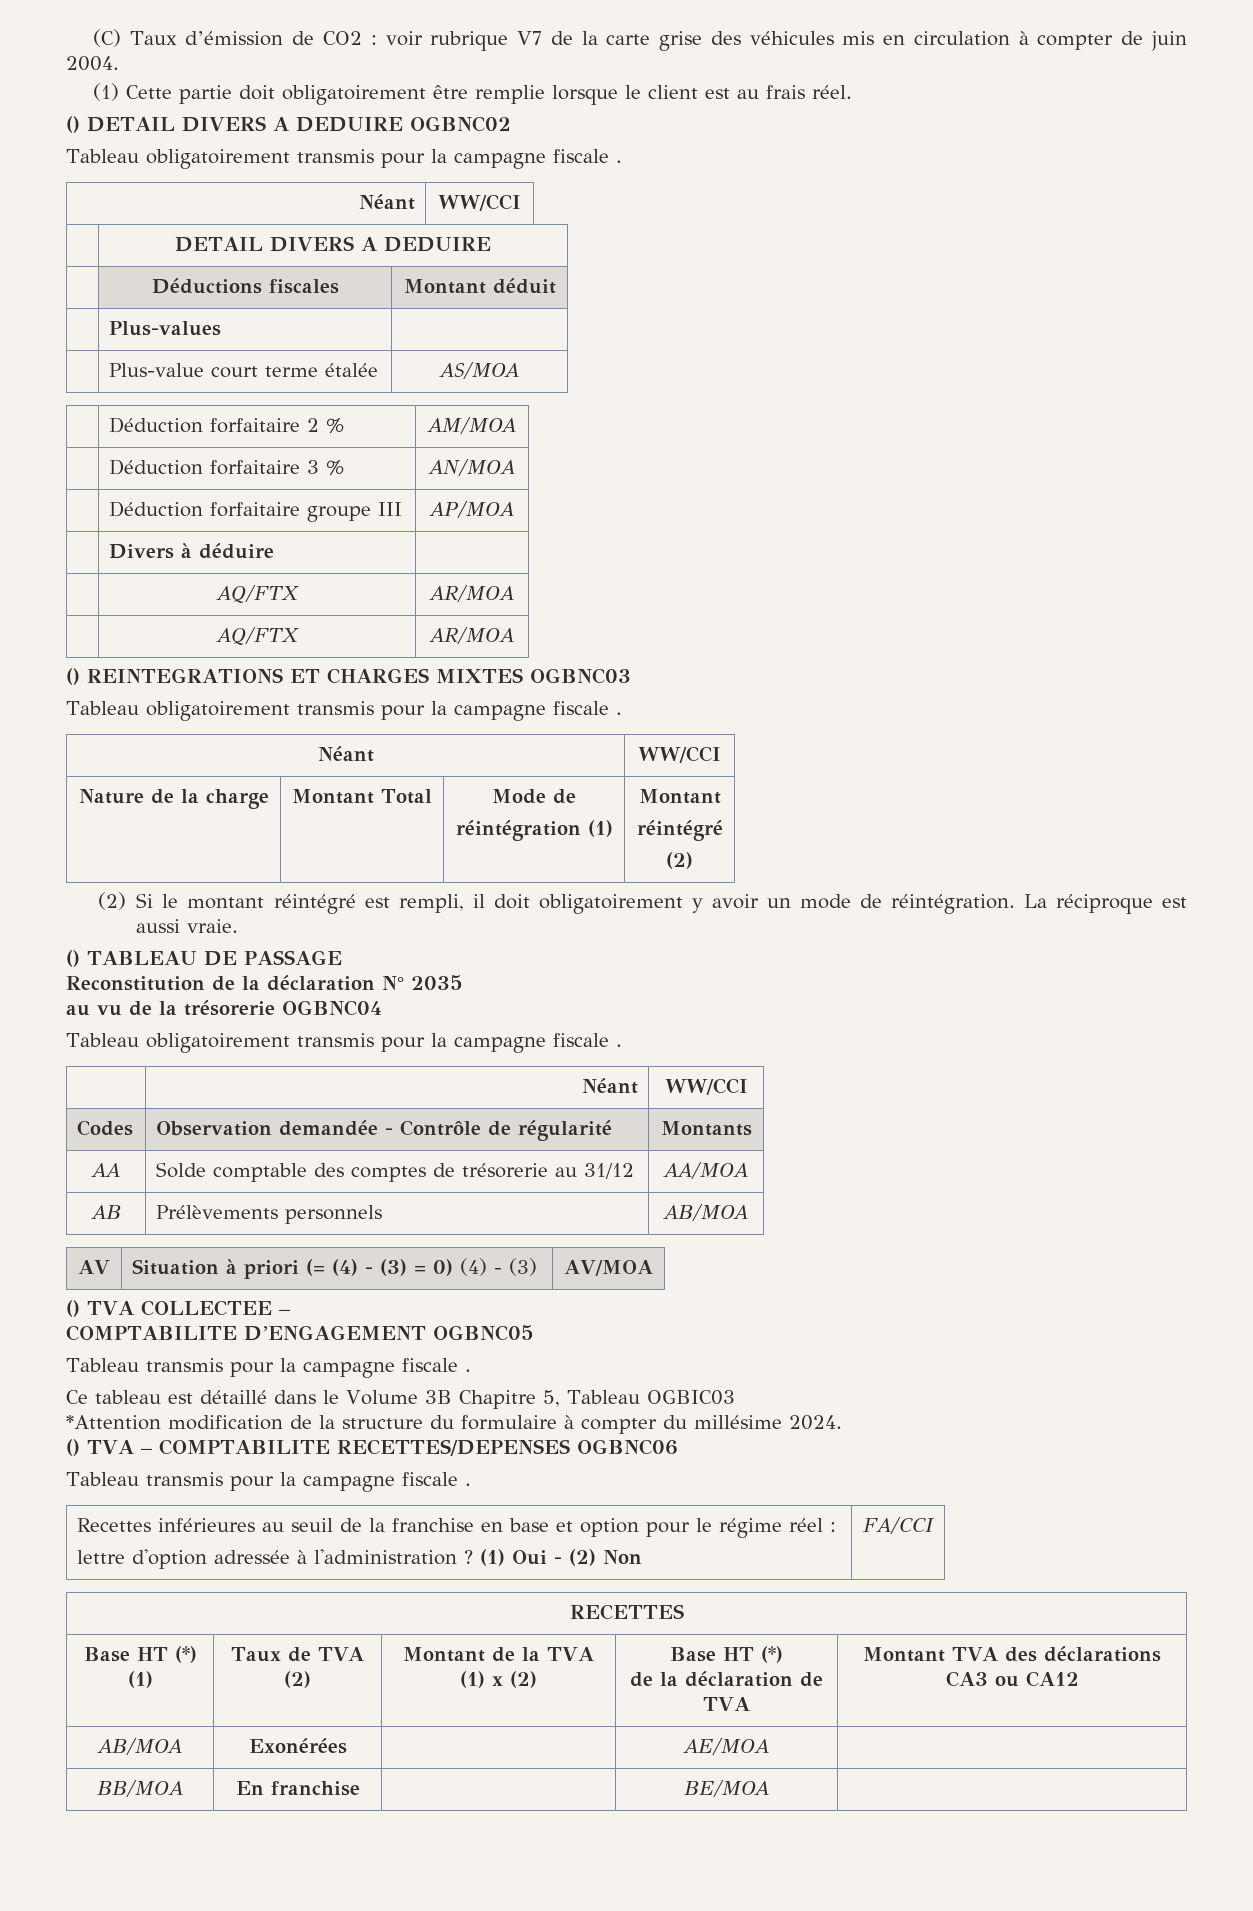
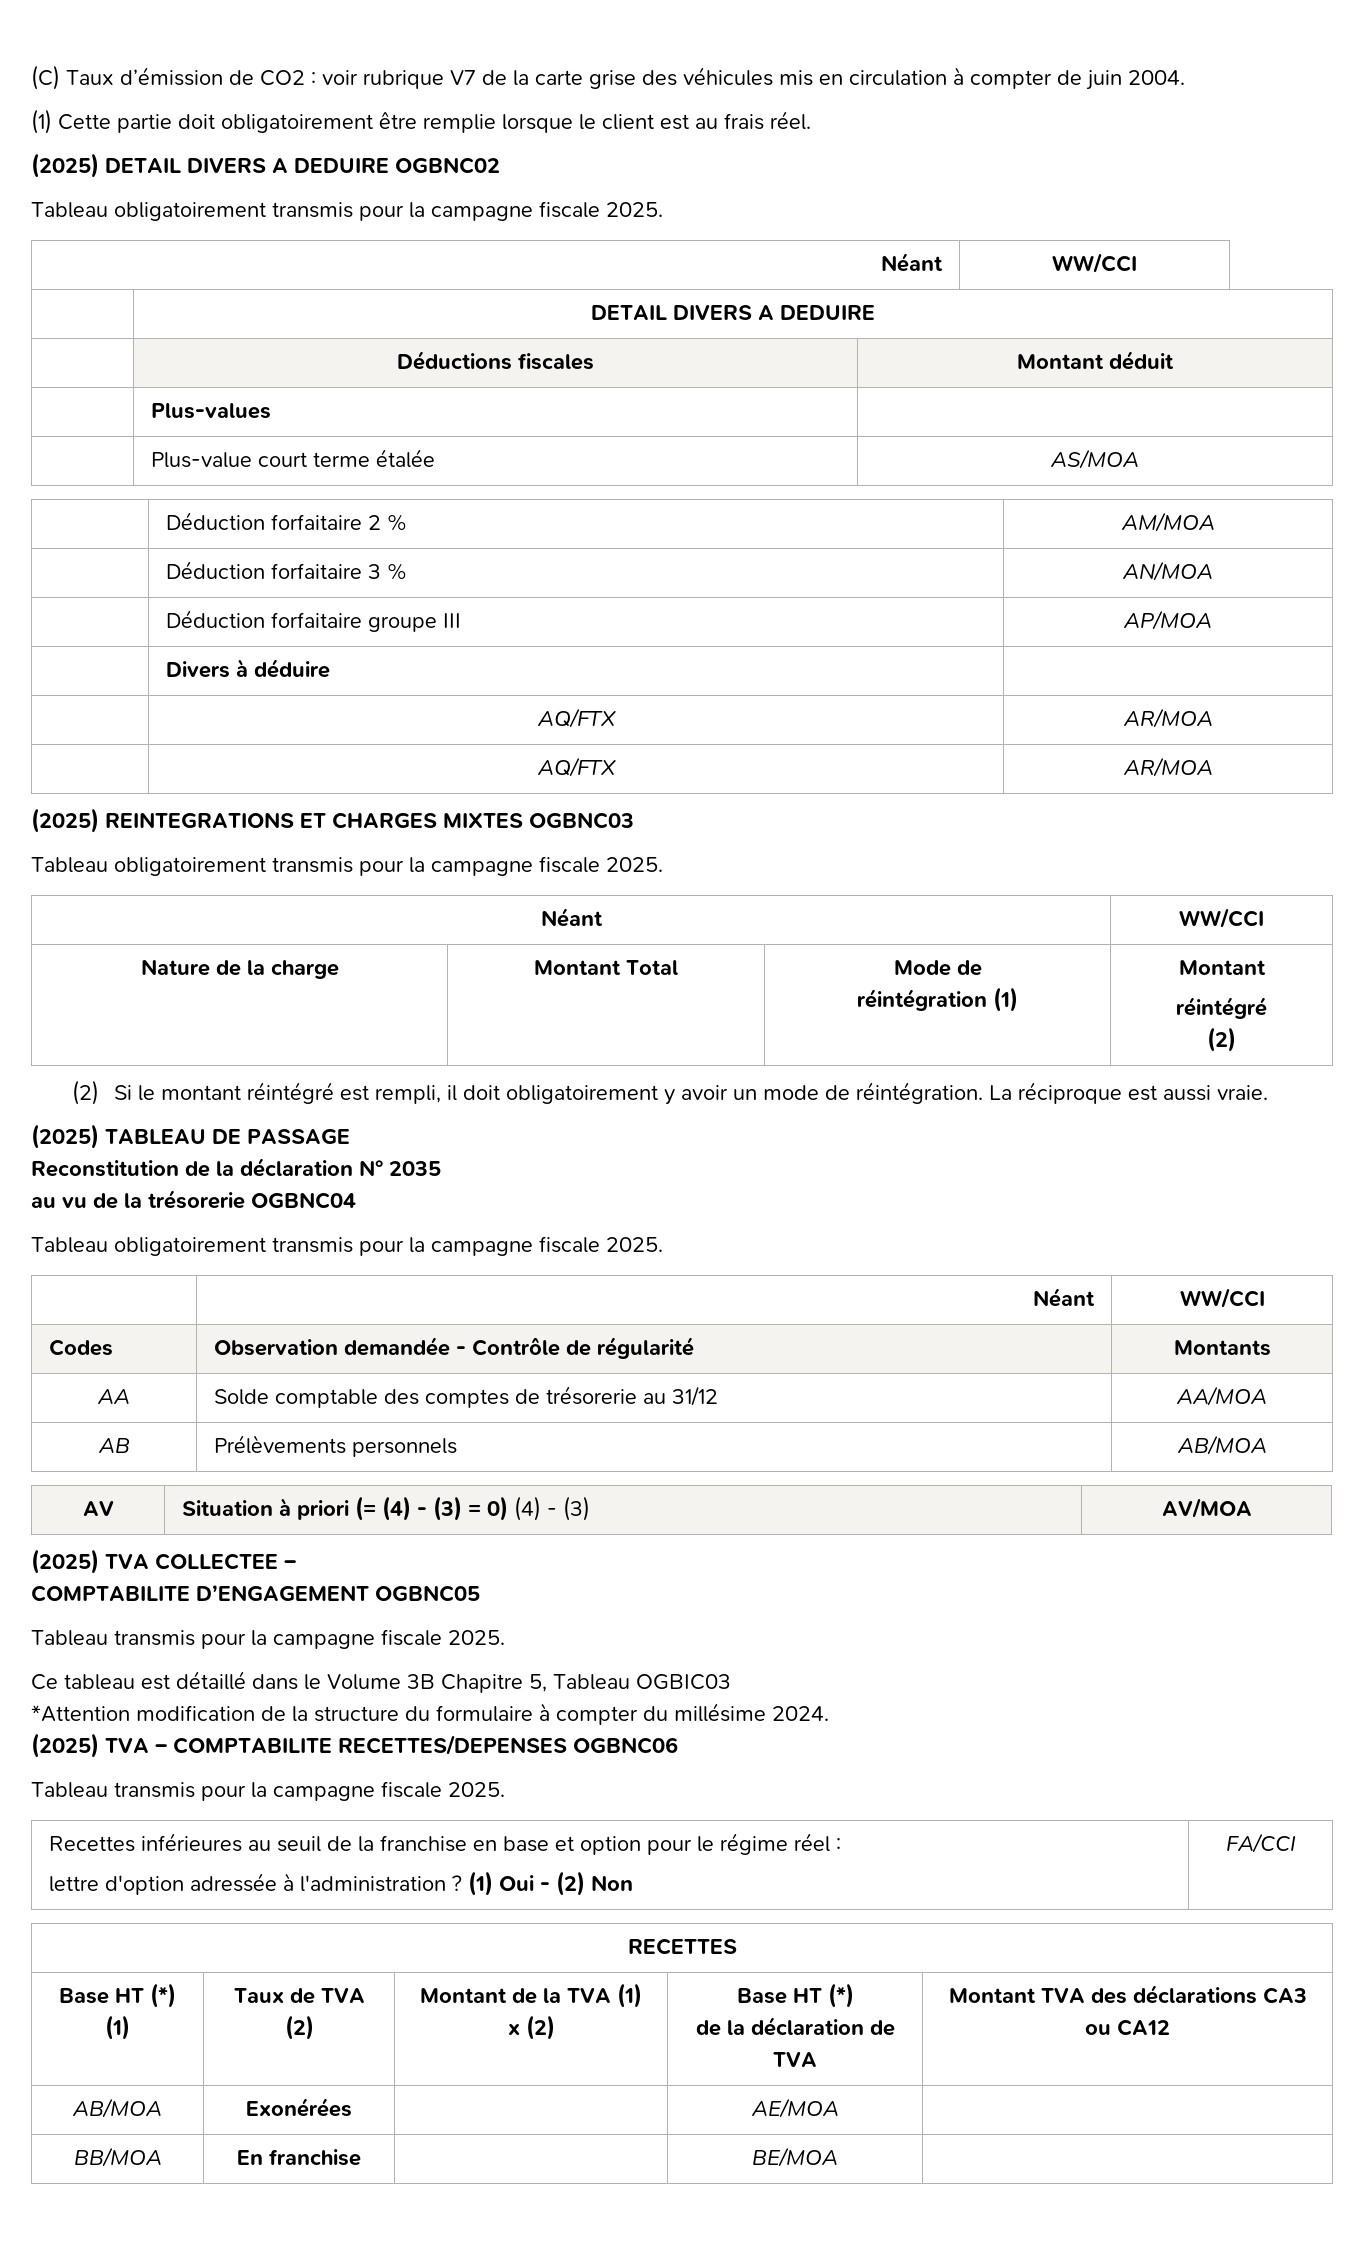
- () DETAIL DIVERS A DEDUIRE OGBNC02
- Tableau obligatoirement transmis pour la campagne fiscale .
+ (2025) DETAIL DIVERS A DEDUIRE OGBNC02
+ Tableau obligatoirement transmis pour la campagne fiscale 2025.
- () REINTEGRATIONS ET CHARGES MIXTES OGBNC03
- Tableau obligatoirement transmis pour la campagne fiscale .
+ (2025) REINTEGRATIONS ET CHARGES MIXTES OGBNC03
+ Tableau obligatoirement transmis pour la campagne fiscale 2025.
- () TABLEAU DE PASSAGE
+ (2025) TABLEAU DE PASSAGE
  au vu de la trésorerie OGBNC04
- Tableau obligatoirement transmis pour la campagne fiscale .
+ Tableau obligatoirement transmis pour la campagne fiscale 2025.
- () TVA COLLECTEE –
+ (2025) TVA COLLECTEE –
  COMPTABILITE D’ENGAGEMENT OGBNC05
- Tableau transmis pour la campagne fiscale .
+ Tableau transmis pour la campagne fiscale 2025.
- () TVA – COMPTABILITE RECETTES/DEPENSES OGBNC06
- Tableau transmis pour la campagne fiscale .
+ (2025) TVA – COMPTABILITE RECETTES/DEPENSES OGBNC06
+ Tableau transmis pour la campagne fiscale 2025.

